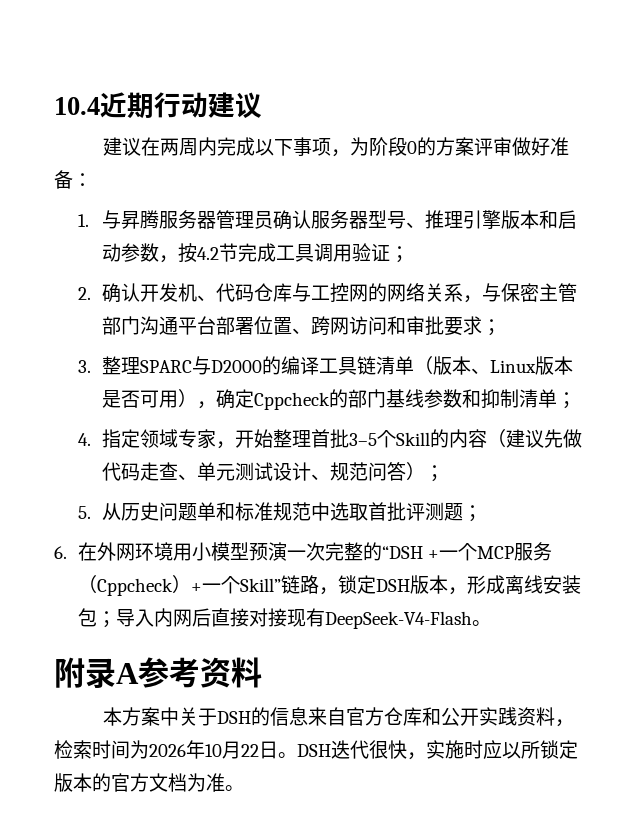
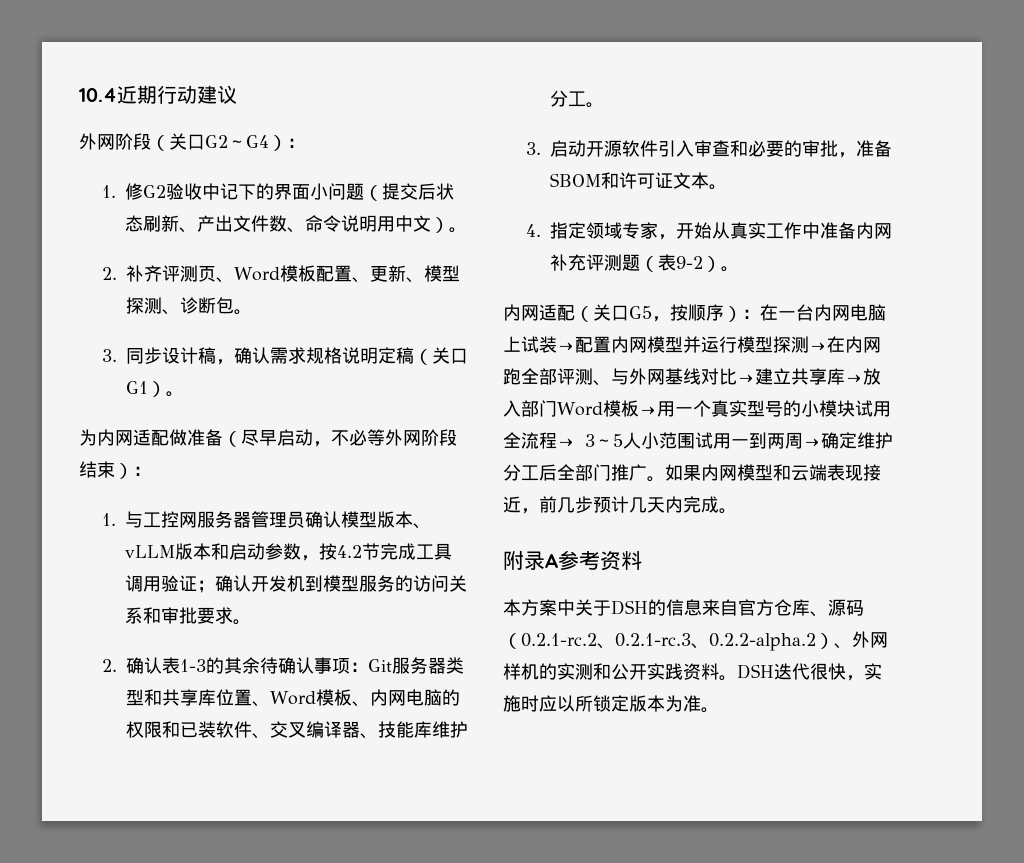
- 建议在两周内完成以下事项，为阶段0的方案评审做好准备：
+ 外网阶段（关口G2～G4）：
+ 1.修G2验收中记下的界面小问题（提交后状态刷新、产出文件数、命令说明用中文）。
+ 2.补齐评测页、Word模板配置、更新、模型探测、诊断包。
+ 3.同步设计稿，确认需求规格说明定稿（关口G1）。
+ 为内网适配做准备（尽早启动，不必等外网阶段结束）：
- 1.与昇腾服务器管理员确认服务器型号、推理引擎版本和启动参数，按4.2节完成工具调用验证；
- 2.确认开发机、代码仓库与工控网的网络关系，与保密主管部门沟通平台部署位置、跨网访问和审批要求；
- 3.整理SPARC与D2000的编译工具链清单（版本、Linux版本是否可用），确定Cppcheck的部门基线参数和抑制清单；
+ 1.与工控网服务器管理员确认模型版本、vLLM版本和启动参数，按4.2节完成工具调用验证；确认开发机到模型服务的访问关系和审批要求。
+ 2.确认表1-3的其余待确认事项：Git服务器类型和共享库位置、Word模板、内网电脑的权限和已装软件、交叉编译器、技能库维护分工。
+ 3.启动开源软件引入审查和必要的审批，准备SBOM和许可证文本。
- 4.指定领域专家，开始整理首批3–5个Skill的内容（建议先做代码走查、单元测试设计、规范问答）；
- 5.从历史问题单和标准规范中选取首批评测题；
- 6.在外网环境用小模型预演一次完整的“DSH +一个MCP服务（Cppcheck）+一个Skill”链路，锁定DSH版本，形成离线安装包；导入内网后直接对接现有DeepSeek-V4-Flash。
+ 4.指定领域专家，开始从真实工作中准备内网补充评测题（表9-2）。
+ 内网适配（关口G5，按顺序）：在一台内网电脑上试装→配置内网模型并运行模型探测→在内网跑全部评测、与外网基线对比→建立共享库→放入部门Word模板→用一个真实型号的小模块试用全流程→ 3～5人小范围试用一到两周→确定维护分工后全部门推广。如果内网模型和云端表现接近，前几步预计几天内完成。
- 本方案中关于DSH的信息来自官方仓库和公开实践资料，检索时间为2026年10月22日。
+ 本方案中关于DSH的信息来自官方仓库、源码（0.2.1-rc.2、0.2.1-rc.3、0.2.2-alpha.2）、外网样机的实测和公开实践资料。
- DSH迭代很快，实施时应以所锁定版本的官方文档为准。
+ DSH迭代很快，实施时应以所锁定版本为准。

